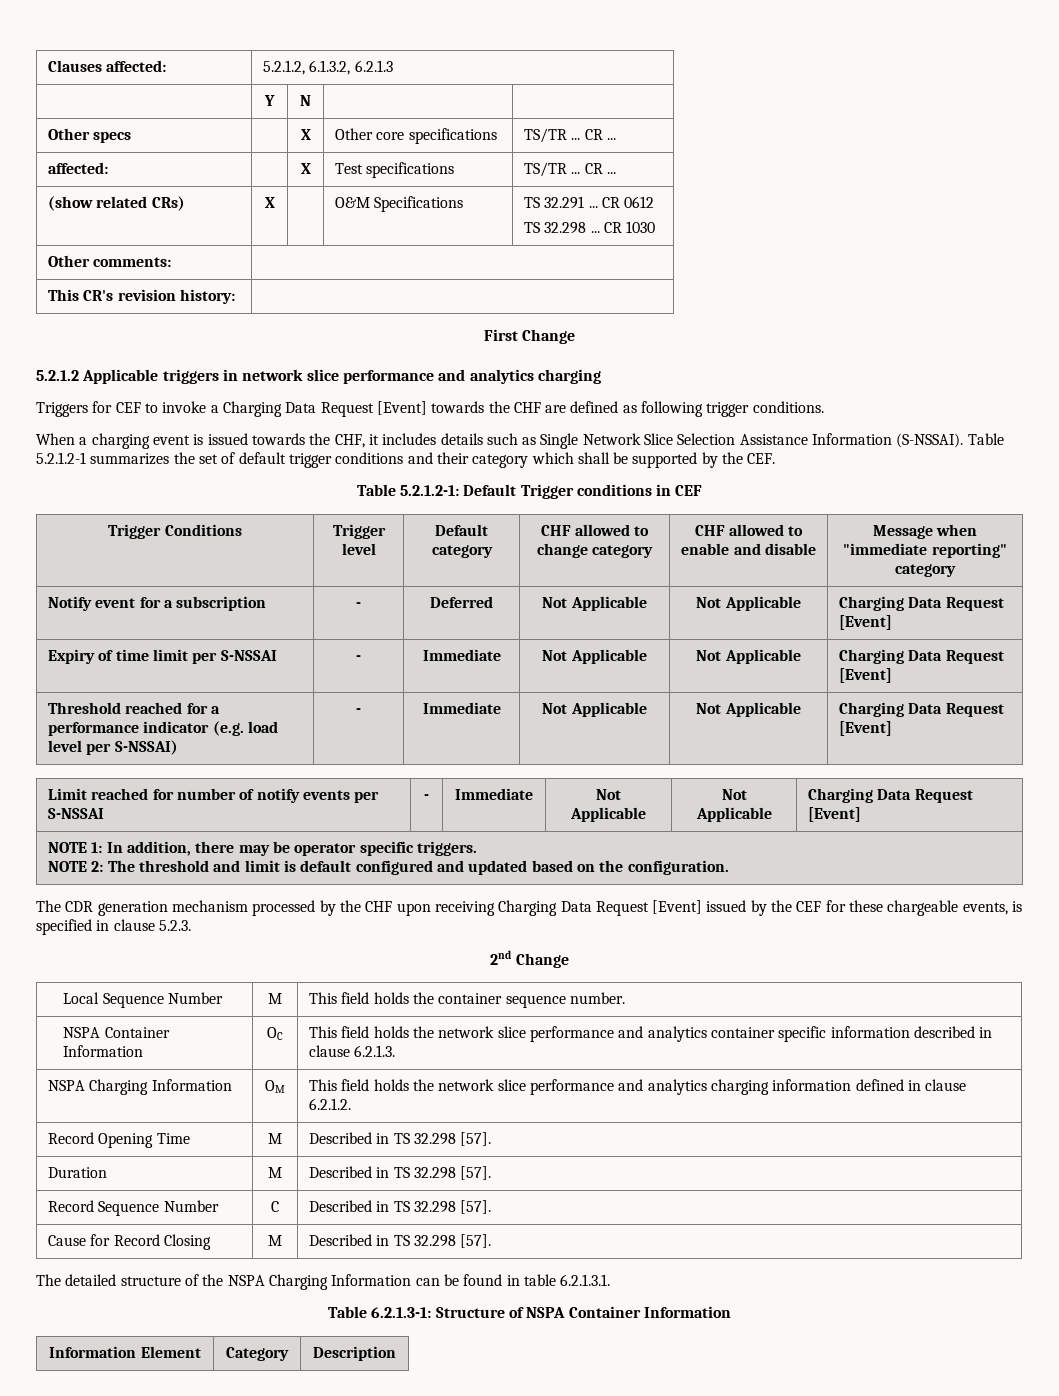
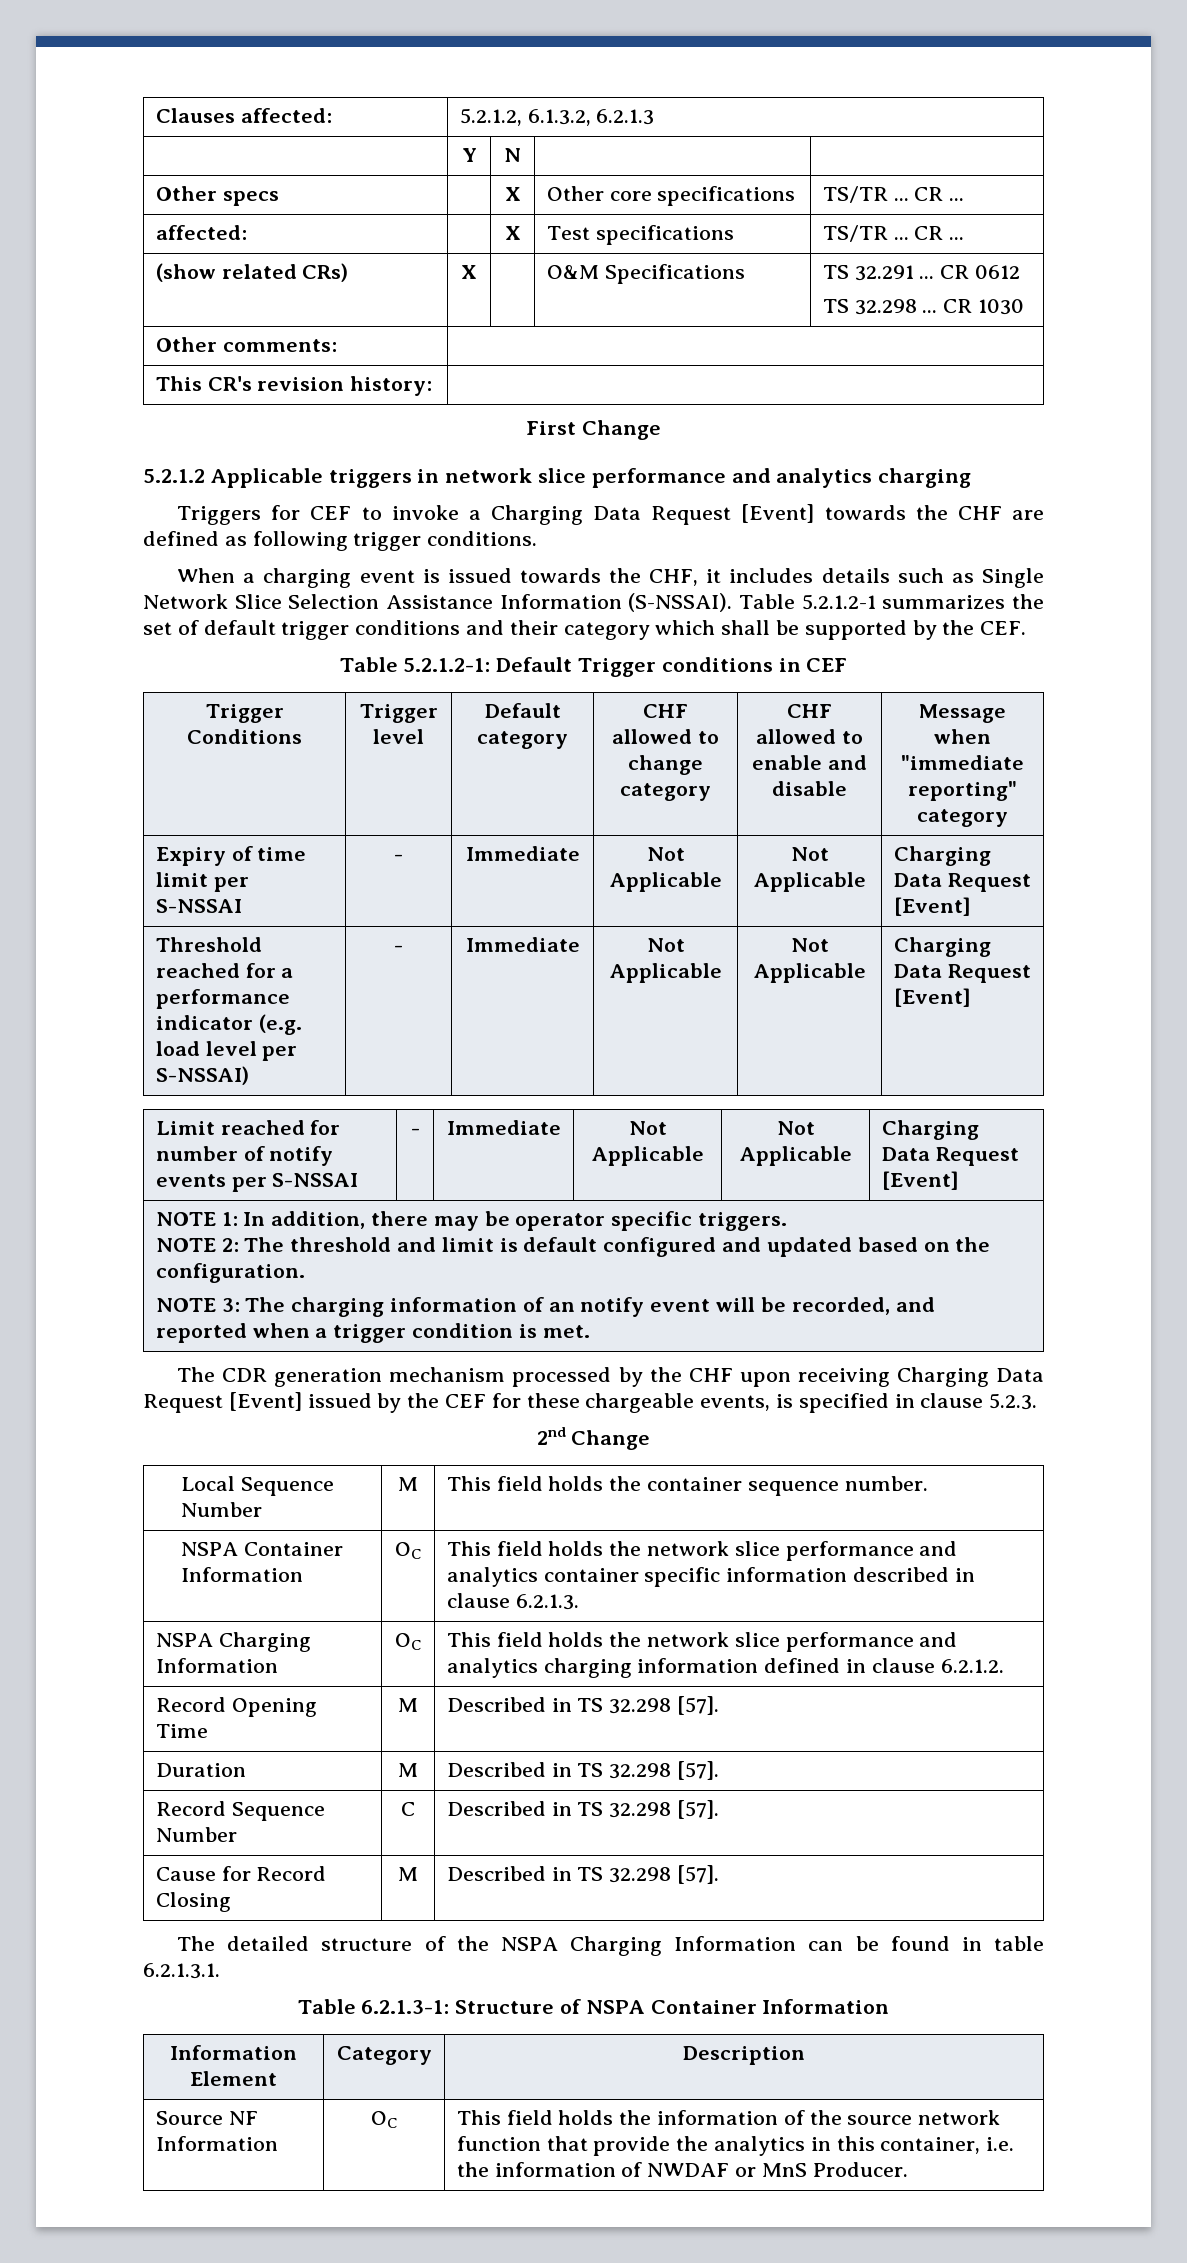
- Notify event for a subscription | - | Deferred | Not Applicable | Not Applicable | Charging Data Request [Event]
+ NOTE 3: The charging information of an notify event will be recorded, and reported when a trigger condition is met.
- NSPA Charging Information | OM | This field holds the network slice performance and analytics charging information defined in clause 6.2.1.2.
+ NSPA Charging Information | OC | This field holds the network slice performance and analytics charging information defined in clause 6.2.1.2.
+ Source NF Information | OC | This field holds the information of the source network function that provide the analytics in this container, i.e. the information of NWDAF or MnS Producer.

